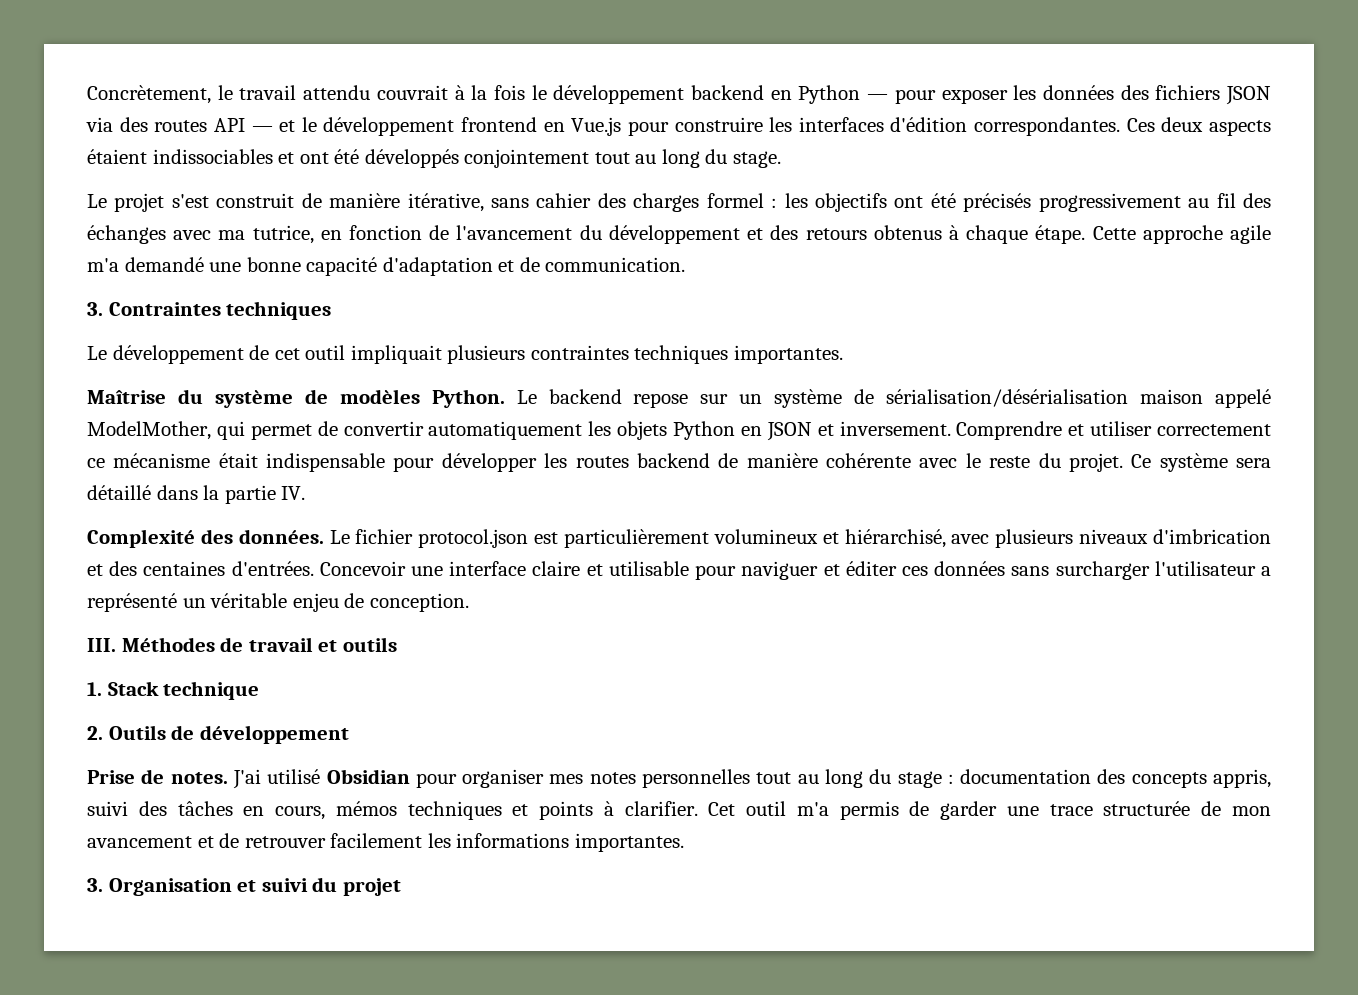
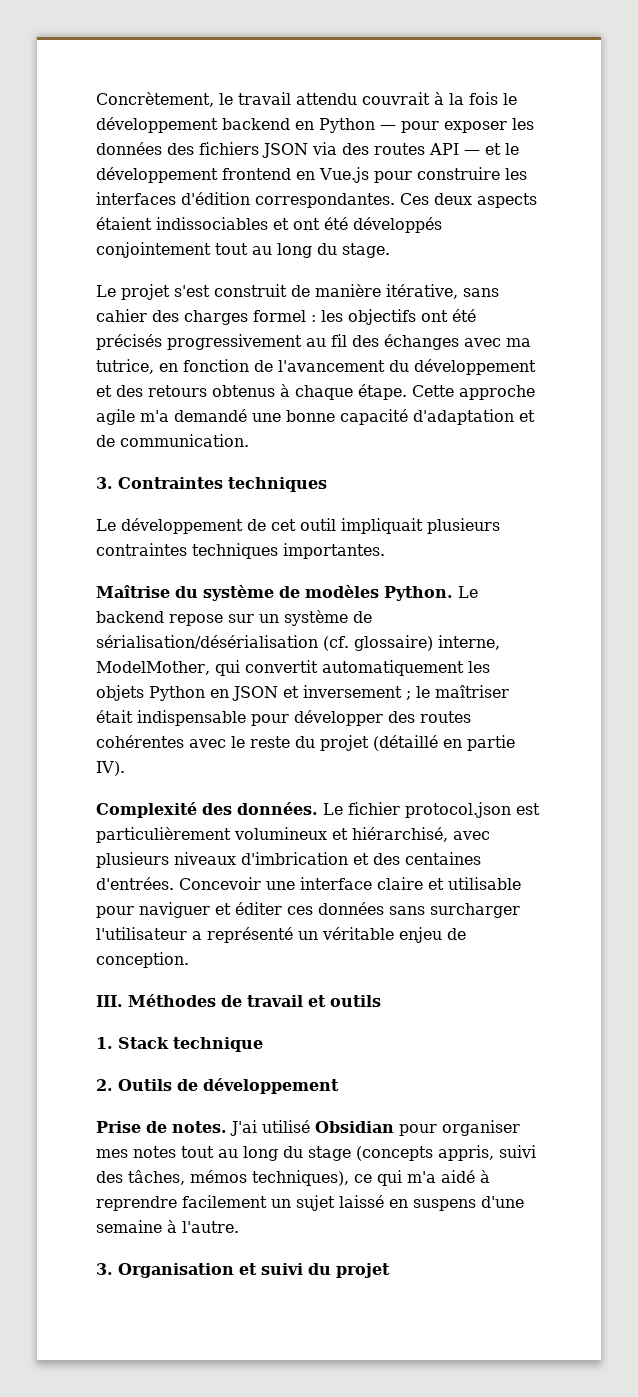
- Le backend repose sur un système de sérialisation/désérialisation maison appelé ModelMother, qui permet de convertir automatiquement les objets Python en JSON et inversement. Comprendre et utiliser correctement ce mécanisme était indispensable pour développer les routes backend de manière cohérente avec le reste du projet. Ce système sera détaillé dans la partie IV.
+ Le backend repose sur un système de sérialisation/désérialisation (cf. glossaire) interne, ModelMother, qui convertit automatiquement les objets Python en JSON et inversement ; le maîtriser était indispensable pour développer des routes cohérentes avec le reste du projet (détaillé en partie IV).
- J'ai utilisé Obsidian pour organiser mes notes personnelles tout au long du stage : documentation des concepts appris, suivi des tâches en cours, mémos techniques et points à clarifier. Cet outil m'a permis de garder une trace structurée de mon avancement et de retrouver facilement les informations importantes.
+ J'ai utilisé Obsidian pour organiser mes notes tout au long du stage (concepts appris, suivi des tâches, mémos techniques), ce qui m'a aidé à reprendre facilement un sujet laissé en suspens d'une semaine à l'autre.

